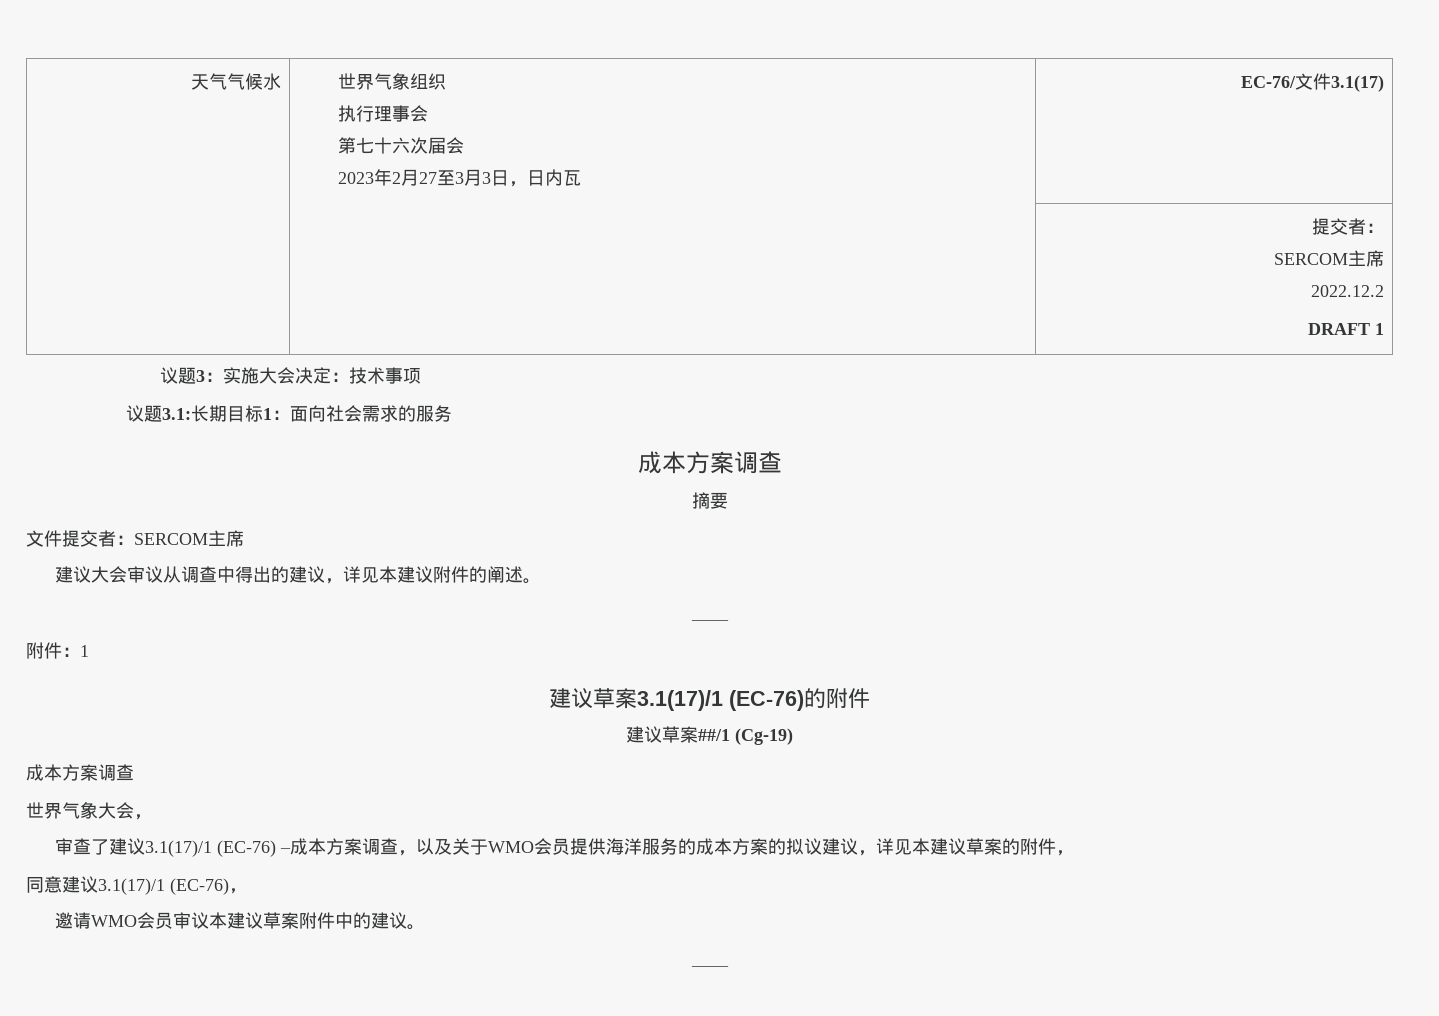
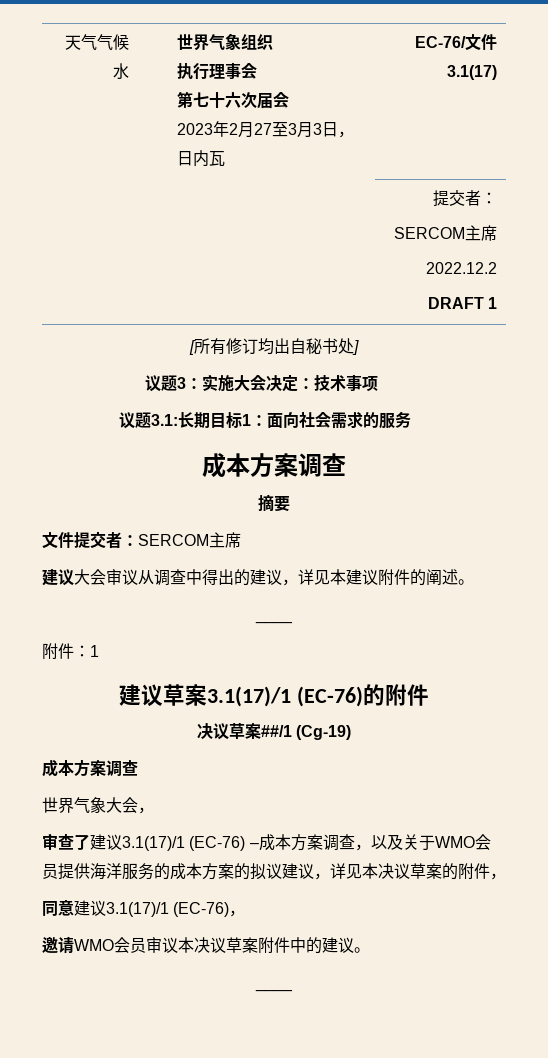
+ [所有修订均出自秘书处]
- 建议草案##/1 (Cg-19)
+ 决议草案##/1 (Cg-19)
- 审查了建议3.1(17)/1 (EC-76) –成本方案调查，以及关于WMO会员提供海洋服务的成本方案的拟议建议，详见本建议草案的附件，
+ 审查了建议3.1(17)/1 (EC-76) –成本方案调查，以及关于WMO会员提供海洋服务的成本方案的拟议建议，详见本决议草案的附件，
- 邀请WMO会员审议本建议草案附件中的建议。
+ 邀请WMO会员审议本决议草案附件中的建议。

